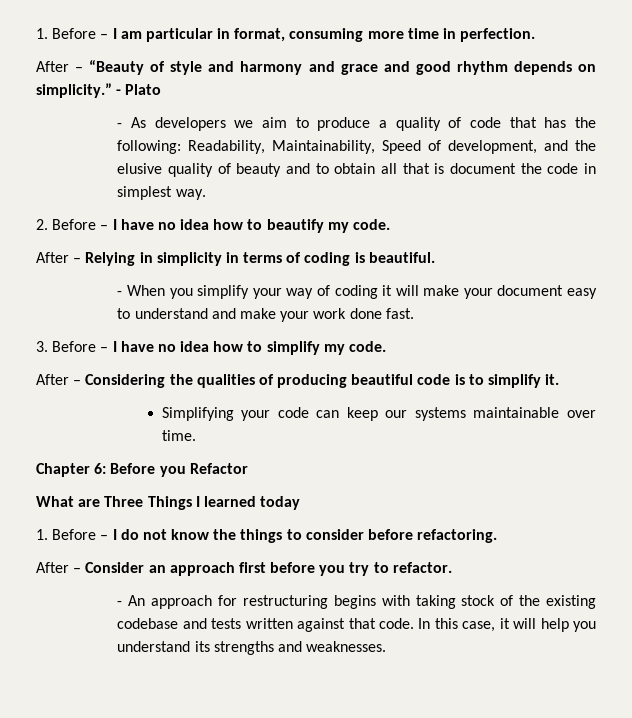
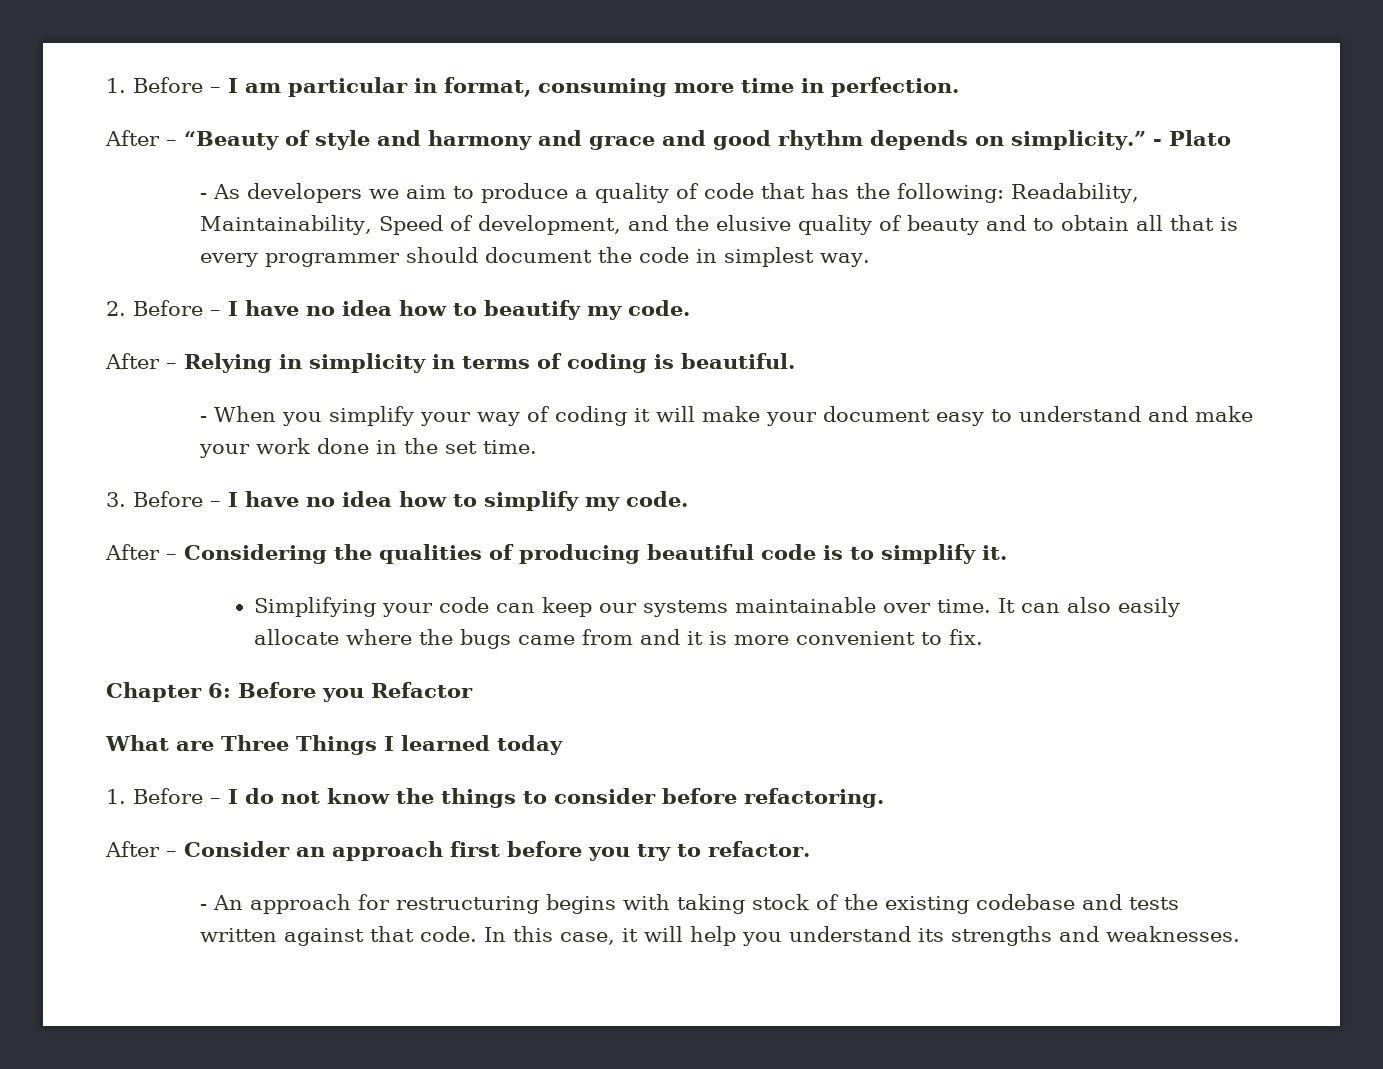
- - As developers we aim to produce a quality of code that has the following: Readability, Maintainability, Speed of development, and the elusive quality of beauty and to obtain all that is document the code in simplest way.
+ - As developers we aim to produce a quality of code that has the following: Readability, Maintainability, Speed of development, and the elusive quality of beauty and to obtain all that is every programmer should document the code in simplest way.
- - When you simplify your way of coding it will make your document easy to understand and make your work done fast.
+ - When you simplify your way of coding it will make your document easy to understand and make your work done in the set time.
+ It can also easily allocate where the bugs came from and it is more convenient to fix.

